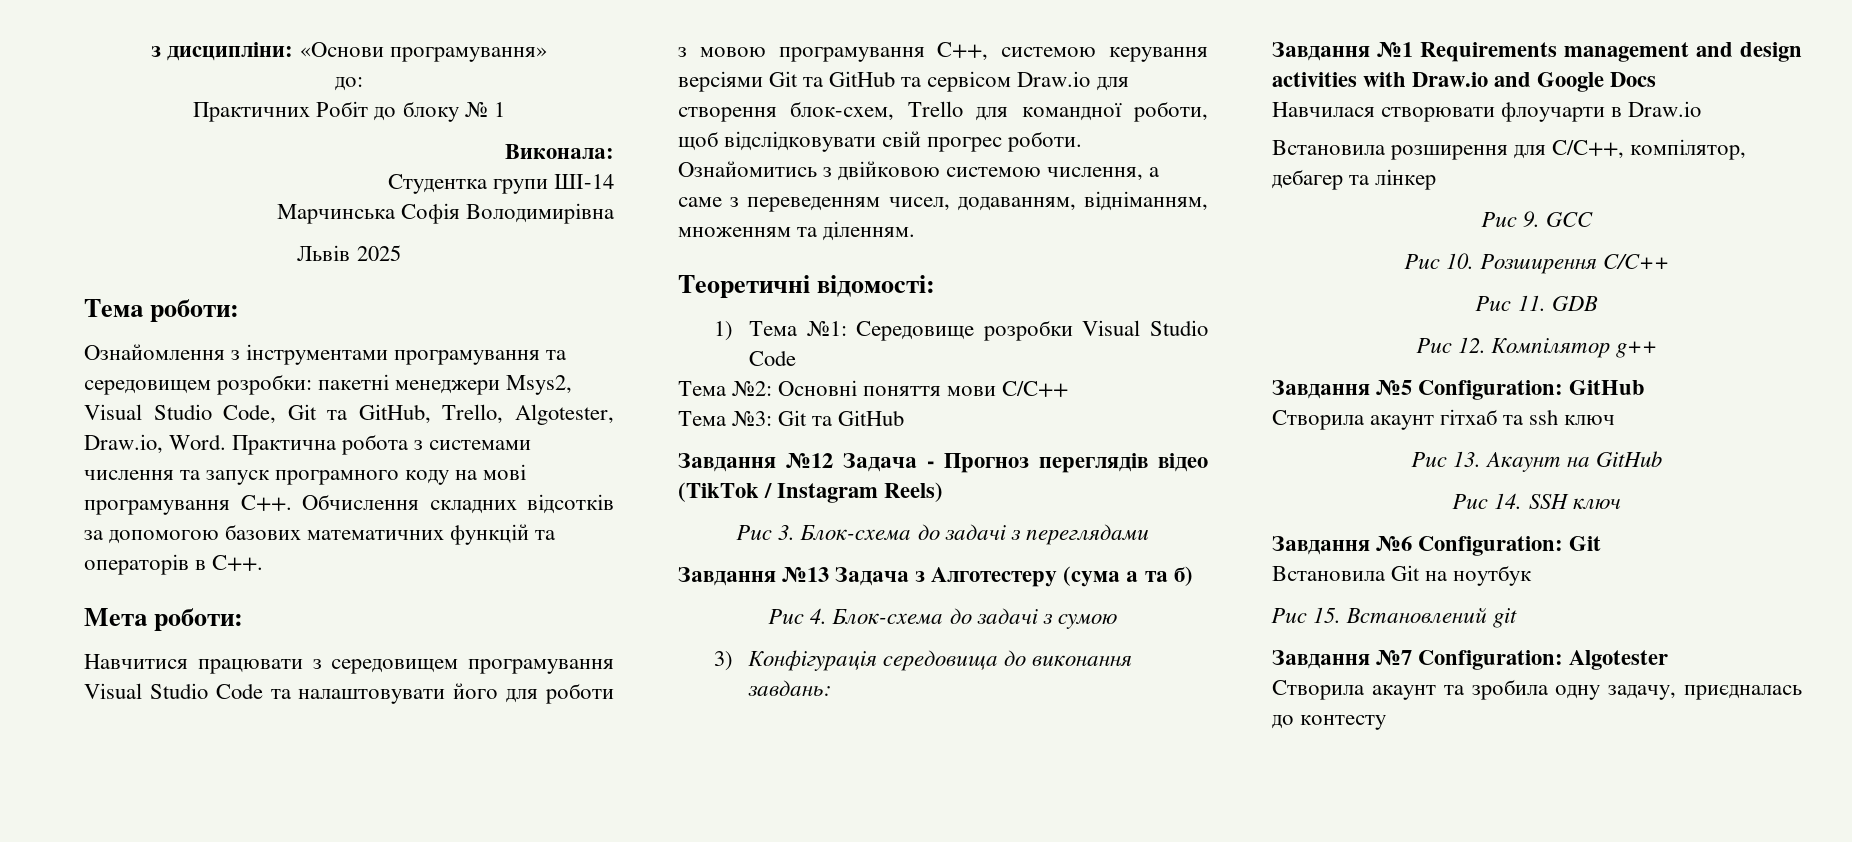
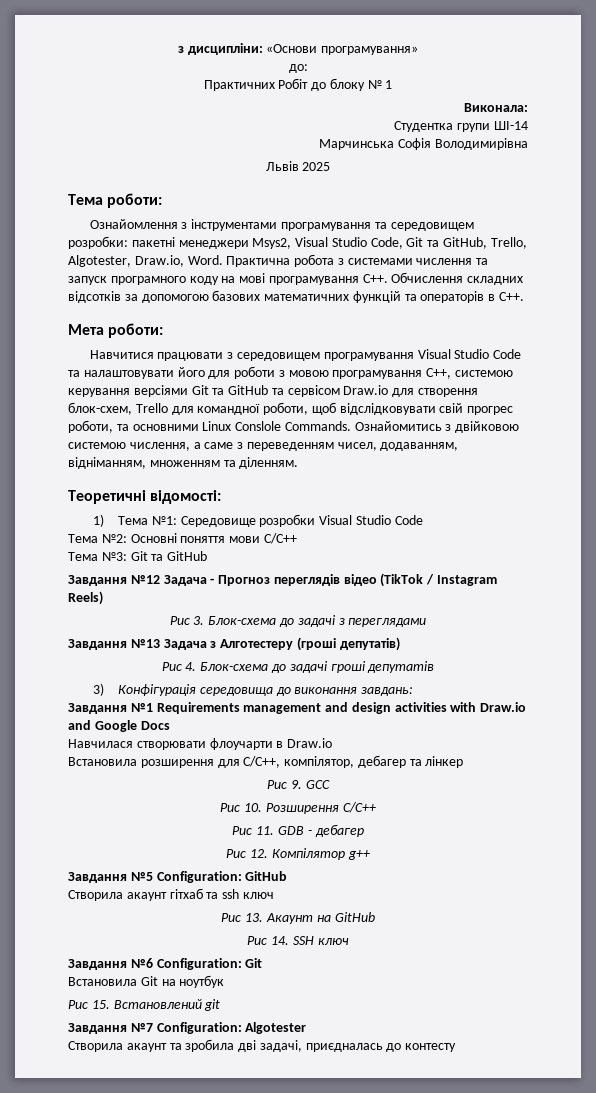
- Навчитися працювати з середовищем програмування Visual Studio Code та налаштовувати його для роботи з мовою програмування C++, системою керування версіями Git та GitHub та сервісом Draw.io для створення блок-схем, Trello для командної роботи, щоб відслідковувати свій прогрес роботи.
+ Навчитися працювати з середовищем програмування Visual Studio Code та налаштовувати його для роботи з мовою програмування C++, системою керування версіями Git та GitHub та сервісом Draw.io для створення блок-схем, Trello для командної роботи, щоб відслідковувати свій прогрес роботи, та основними Linux Conslole Commands.
- Завдання №13 Задача з Алготестеру (сума а та б)
+ Завдання №13 Задача з Алготестеру (гроші депутатів)
- Рис 4. Блок-схема до задачі з сумою
+ Рис 4. Блок-схема до задачі гроші депутатів
- Рис 11. GDB
+ Рис 11. GDB - дебагер
- Створила акаунт та зробила одну задачу, приєдналась до контесту
+ Створила акаунт та зробила дві задачі, приєдналась до контесту

